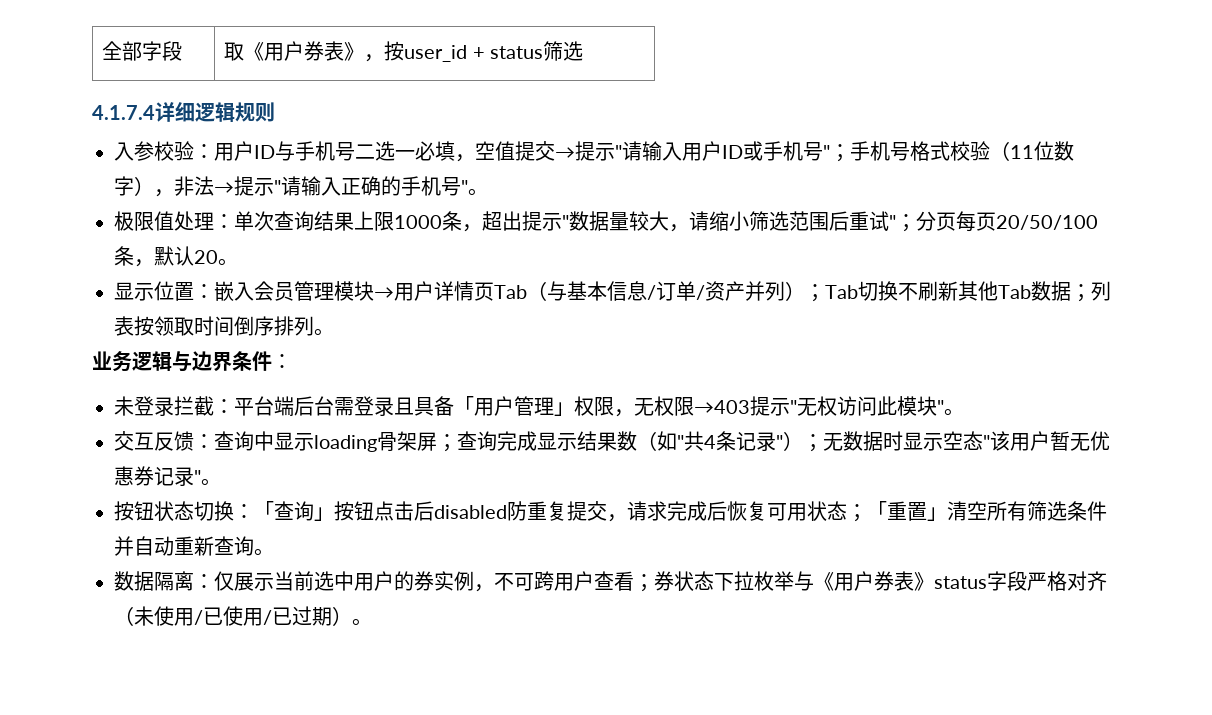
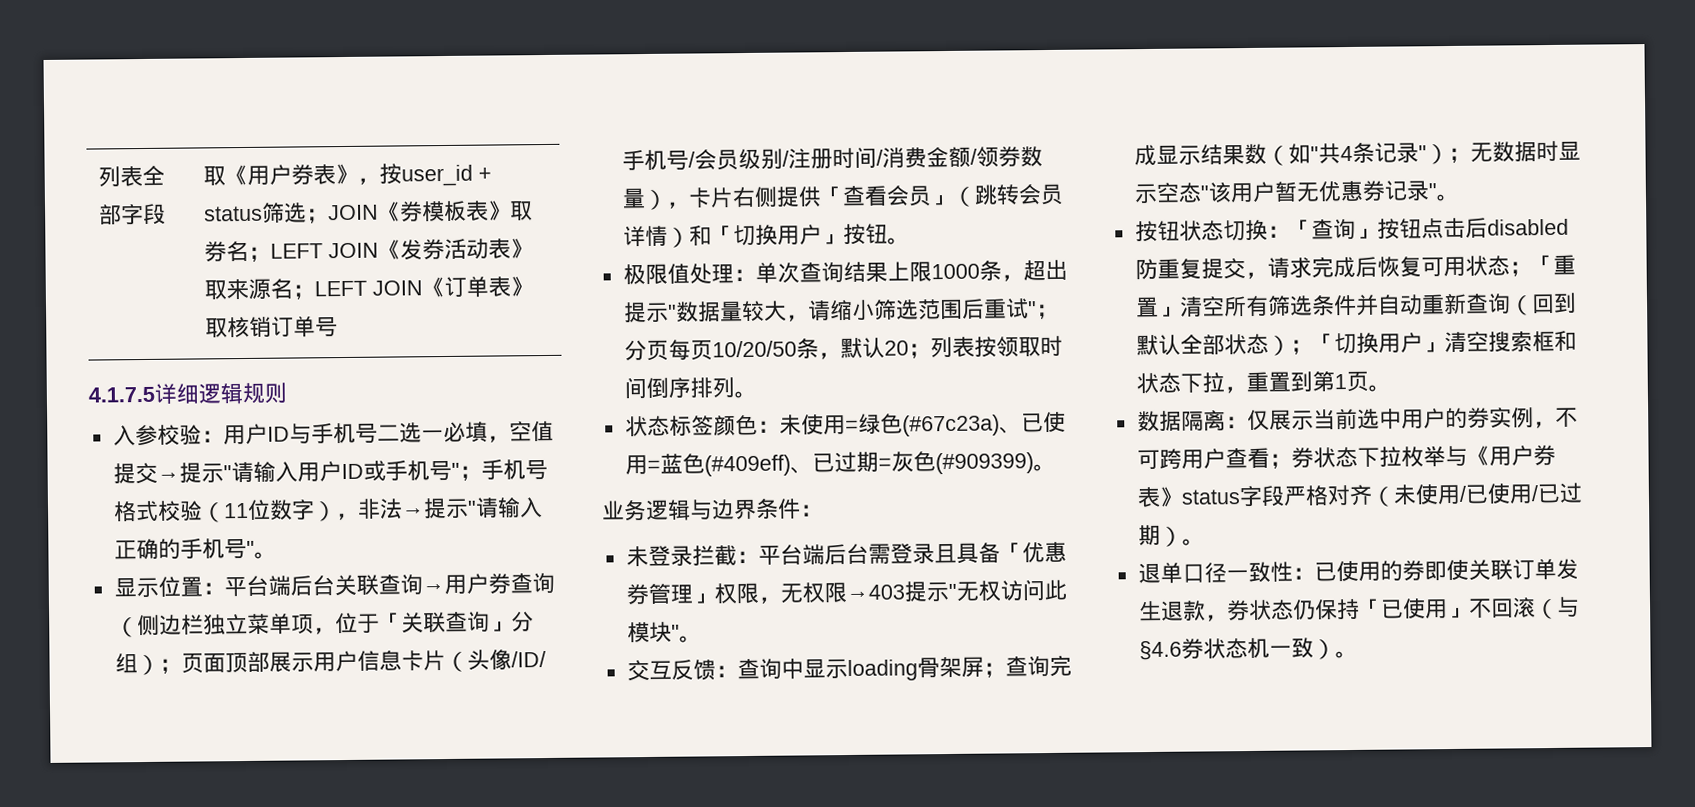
- 全部字段 | 取《用户券表》，按user_id + status筛选
- 4.1.7.4详细逻辑规则
+ 列表全部字段 | 取《用户券表》，按user_id + status筛选；JOIN《券模板表》取券名；LEFT JOIN《发券活动表》取来源名；LEFT JOIN《订单表》取核销订单号
+ 4.1.7.5详细逻辑规则
+ 显示位置：平台端后台关联查询→用户券查询（侧边栏独立菜单项，位于「关联查询」分组）；页面顶部展示用户信息卡片（头像/ID/手机号/会员级别/注册时间/消费金额/领券数量），卡片右侧提供「查看会员」（跳转会员详情）和「切换用户」按钮。
- 极限值处理：单次查询结果上限1000条，超出提示"数据量较大，请缩小筛选范围后重试"；分页每页20/50/100条，默认20。
- 显示位置：嵌入会员管理模块→用户详情页Tab（与基本信息/订单/资产并列）；Tab切换不刷新其他Tab数据；列表按领取时间倒序排列。
+ 极限值处理：单次查询结果上限1000条，超出提示"数据量较大，请缩小筛选范围后重试"；分页每页10/20/50条，默认20；列表按领取时间倒序排列。
+ 状态标签颜色：未使用=绿色(#67c23a)、已使用=蓝色(#409eff)、已过期=灰色(#909399)。
- 未登录拦截：平台端后台需登录且具备「用户管理」权限，无权限→403提示"无权访问此模块"。
+ 未登录拦截：平台端后台需登录且具备「优惠券管理」权限，无权限→403提示"无权访问此模块"。
- 按钮状态切换：「查询」按钮点击后disabled防重复提交，请求完成后恢复可用状态；「重置」清空所有筛选条件并自动重新查询。
+ 按钮状态切换：「查询」按钮点击后disabled防重复提交，请求完成后恢复可用状态；「重置」清空所有筛选条件并自动重新查询（回到默认全部状态）；「切换用户」清空搜索框和状态下拉，重置到第1页。
+ 退单口径一致性：已使用的券即使关联订单发生退款，券状态仍保持「已使用」不回滚（与§4.6券状态机一致）。

